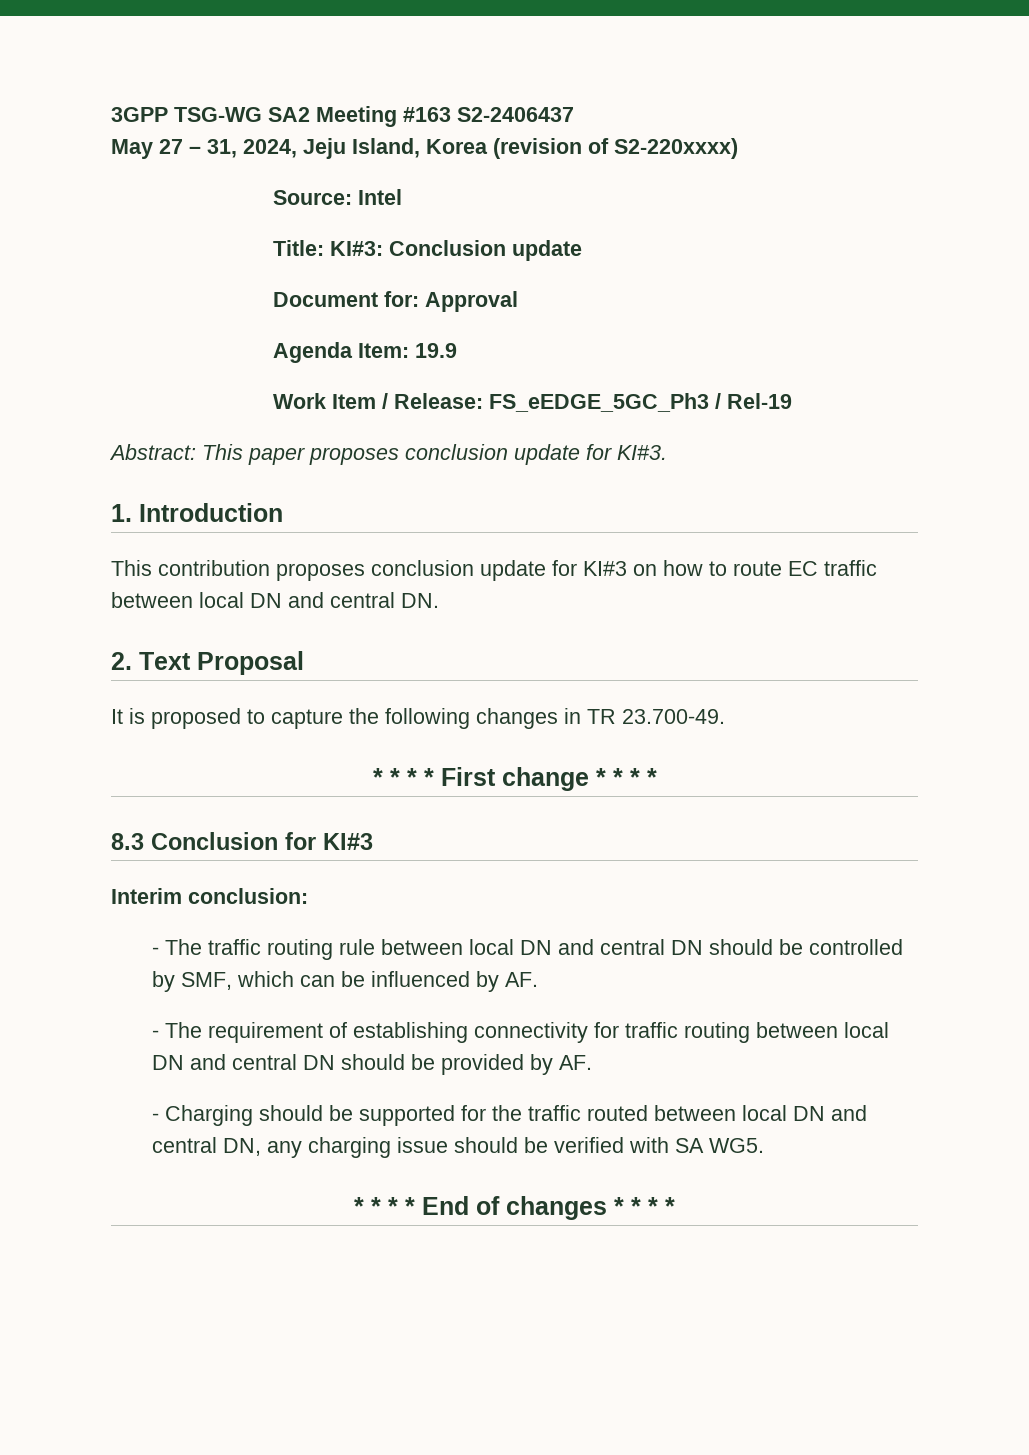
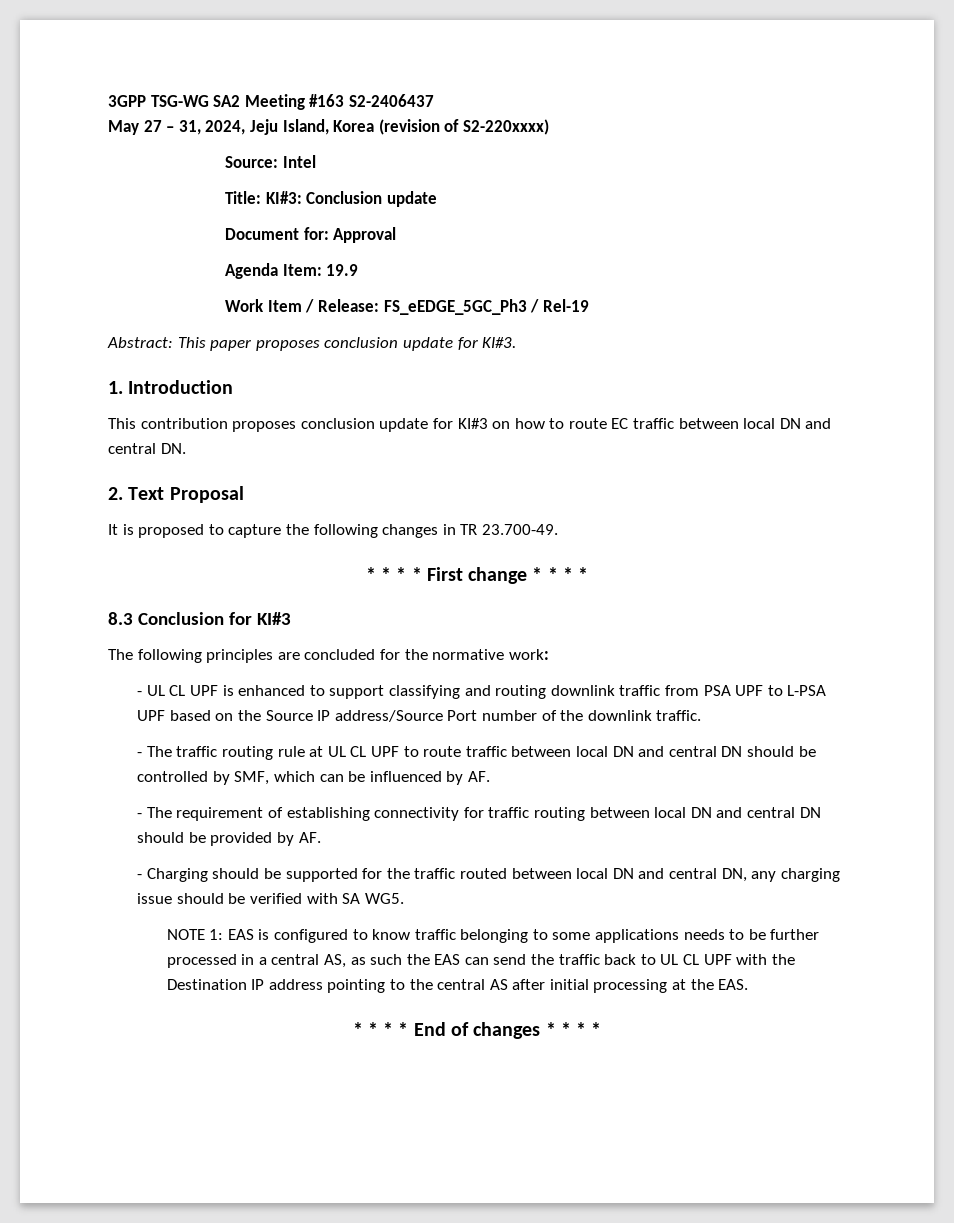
- Interim conclusion:
+ The following principles are concluded for the normative work:
+ - UL CL UPF is enhanced to support classifying and routing downlink traffic from PSA UPF to L-PSA UPF based on the Source IP address/Source Port number of the downlink traffic.
- - The traffic routing rule between local DN and central DN should be controlled by SMF, which can be influenced by AF.
+ - The traffic routing rule at UL CL UPF to route traffic between local DN and central DN should be controlled by SMF, which can be influenced by AF.
+ NOTE 1: EAS is configured to know traffic belonging to some applications needs to be further processed in a central AS, as such the EAS can send the traffic back to UL CL UPF with the Destination IP address pointing to the central AS after initial processing at the EAS.

